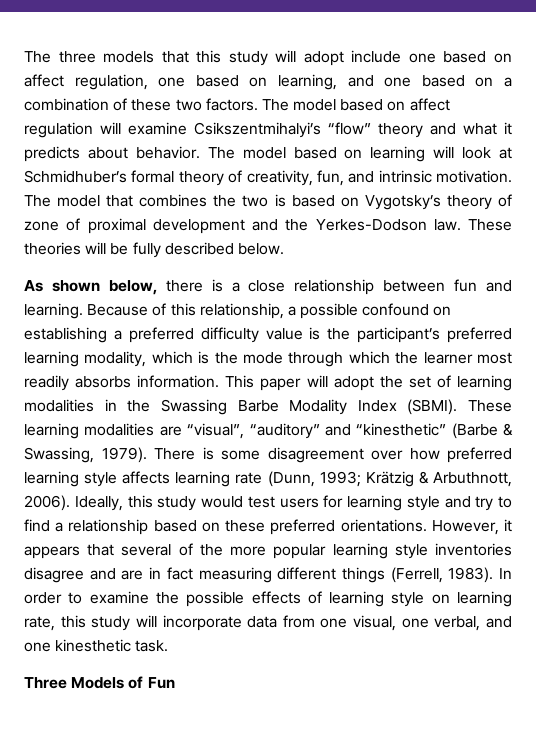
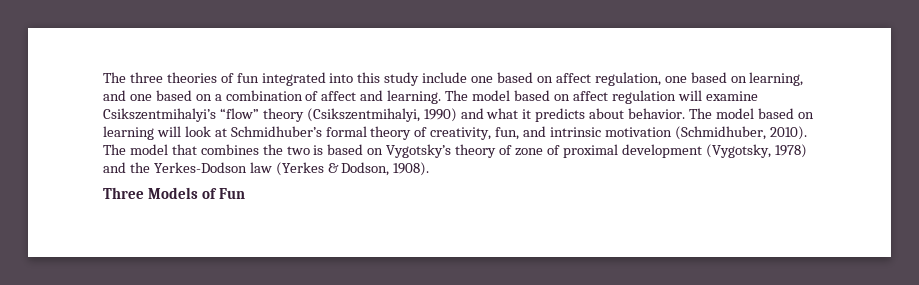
- The three models that this study will adopt include one based on affect regulation, one based on learning, and one based on a combination of these two factors.
+ The three theories of fun integrated into this study include one based on affect regulation, one based on learning, and one based on a combination of affect and learning.
- The model based on affect regulation will examine Csikszentmihalyi’s “flow” theory and what it predicts about behavior.
+ The model based on affect regulation will examine Csikszentmihalyi’s “flow” theory (Csikszentmihalyi, 1990) and what it predicts about behavior.
- The model based on learning will look at Schmidhuber’s formal theory of creativity, fun, and intrinsic motivation.
+ The model based on learning will look at Schmidhuber’s formal theory of creativity, fun, and intrinsic motivation (Schmidhuber, 2010).
- The model that combines the two is based on Vygotsky’s theory of zone of proximal development and the Yerkes-Dodson law. These theories will be fully described below.
- As shown below, there is a close relationship between fun and learning. Because of this relationship, a possible confound on establishing a preferred difficulty value is the participant’s preferred learning modality, which is the mode through which the learner most readily absorbs information. This paper will adopt the set of learning modalities in the Swassing Barbe Modality Index (SBMI). These learning modalities are “visual”, “auditory” and “kinesthetic” (Barbe & Swassing, 1979). There is some disagreement over how preferred learning style affects learning rate (Dunn, 1993; Krätzig & Arbuthnott, 2006). Ideally, this study would test users for learning style and try to find a relationship based on these preferred orientations. However, it appears that several of the more popular learning style inventories disagree and are in fact measuring different things (Ferrell, 1983). In order to examine the possible effects of learning style on learning rate, this study will incorporate data from one visual, one verbal, and one kinesthetic task.
+ The model that combines the two is based on Vygotsky’s theory of zone of proximal development (Vygotsky, 1978) and the Yerkes-Dodson law (Yerkes & Dodson, 1908).

